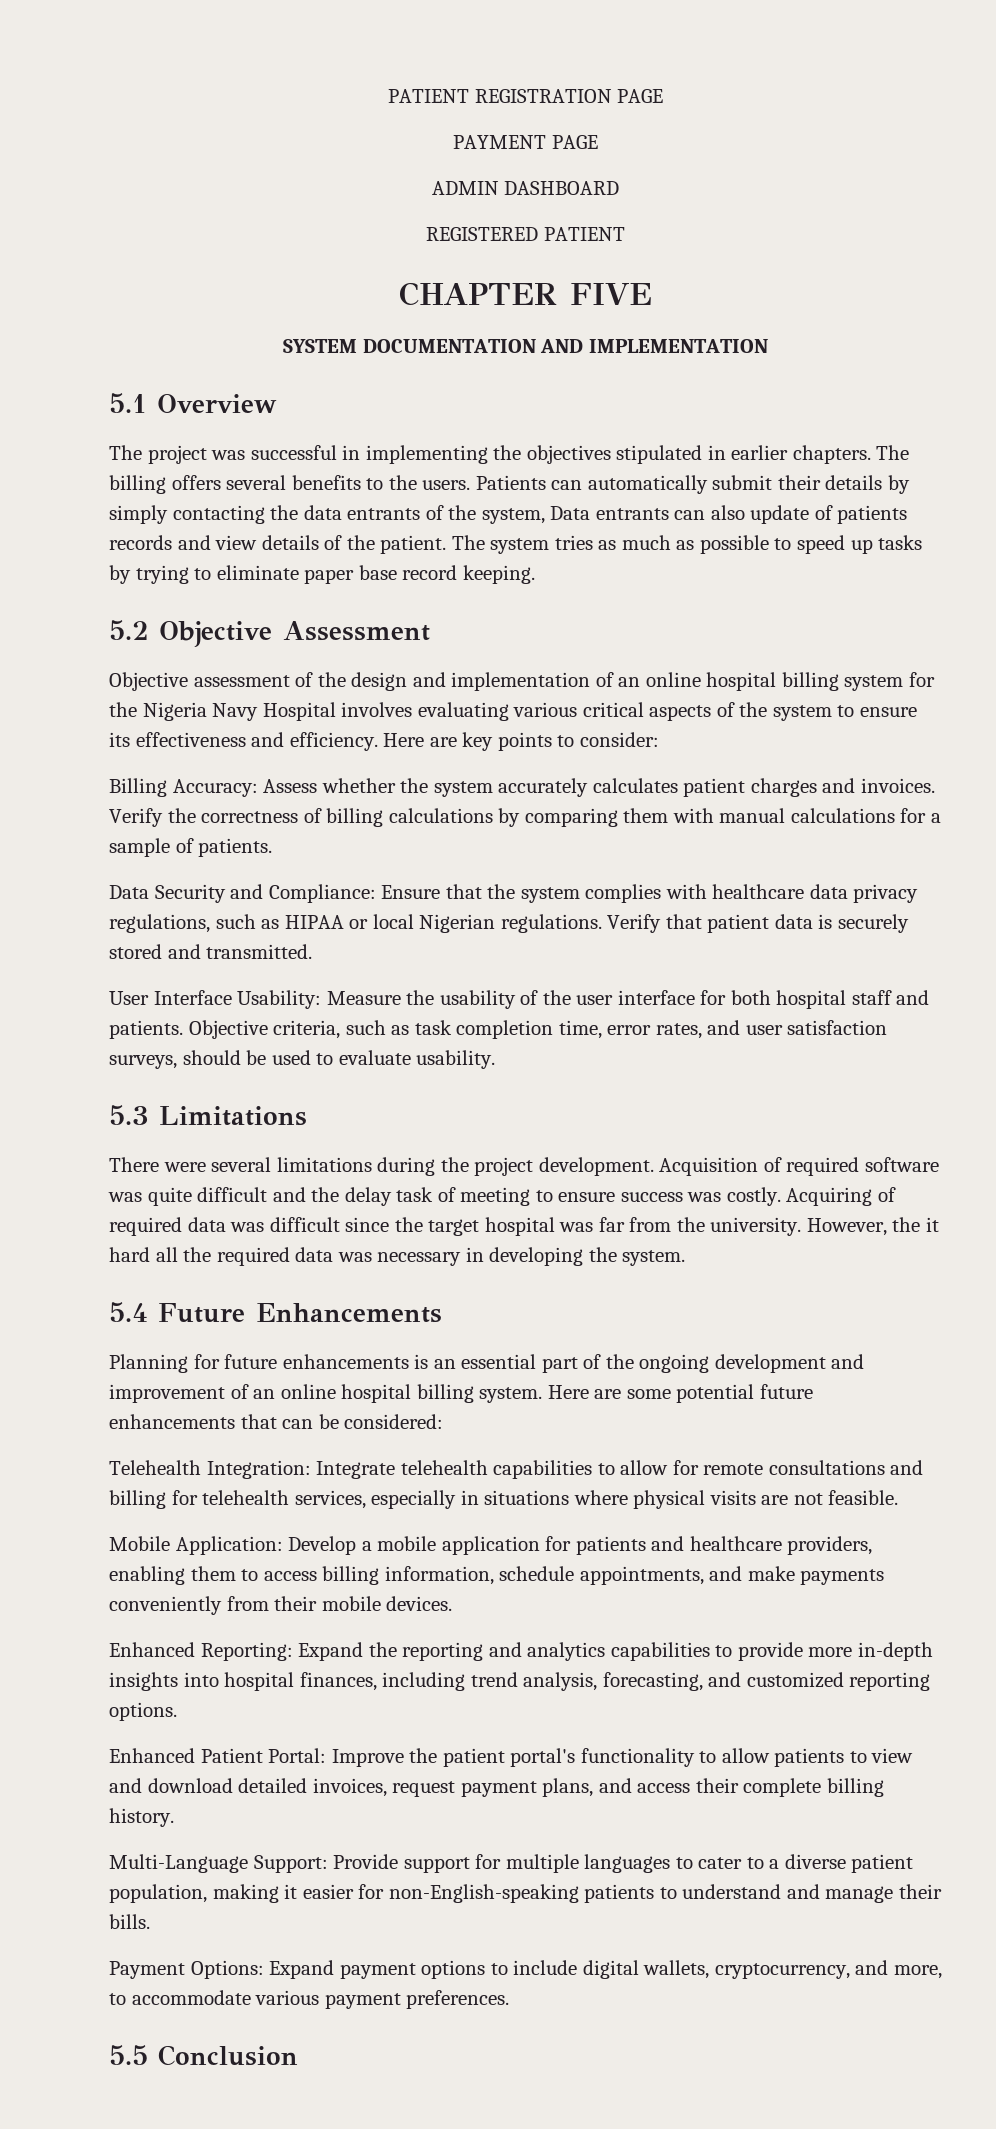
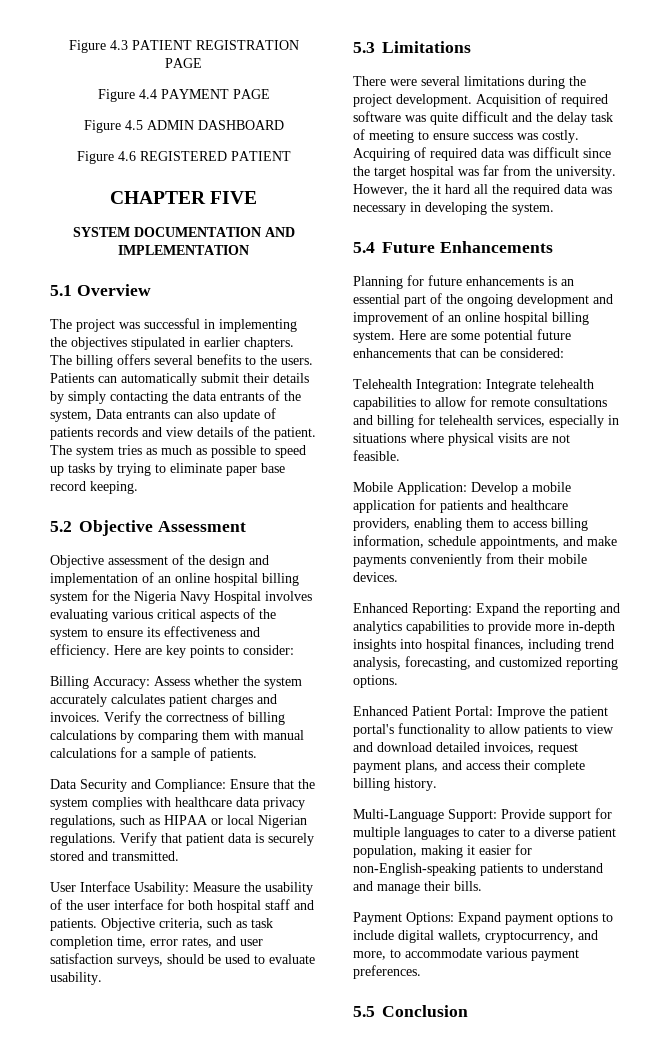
- PATIENT REGISTRATION PAGE
+ Figure 4.3 PATIENT REGISTRATION PAGE
- PAYMENT PAGE
+ Figure 4.4 PAYMENT PAGE
- ADMIN DASHBOARD
+ Figure 4.5 ADMIN DASHBOARD
- REGISTERED PATIENT
+ Figure 4.6 REGISTERED PATIENT

